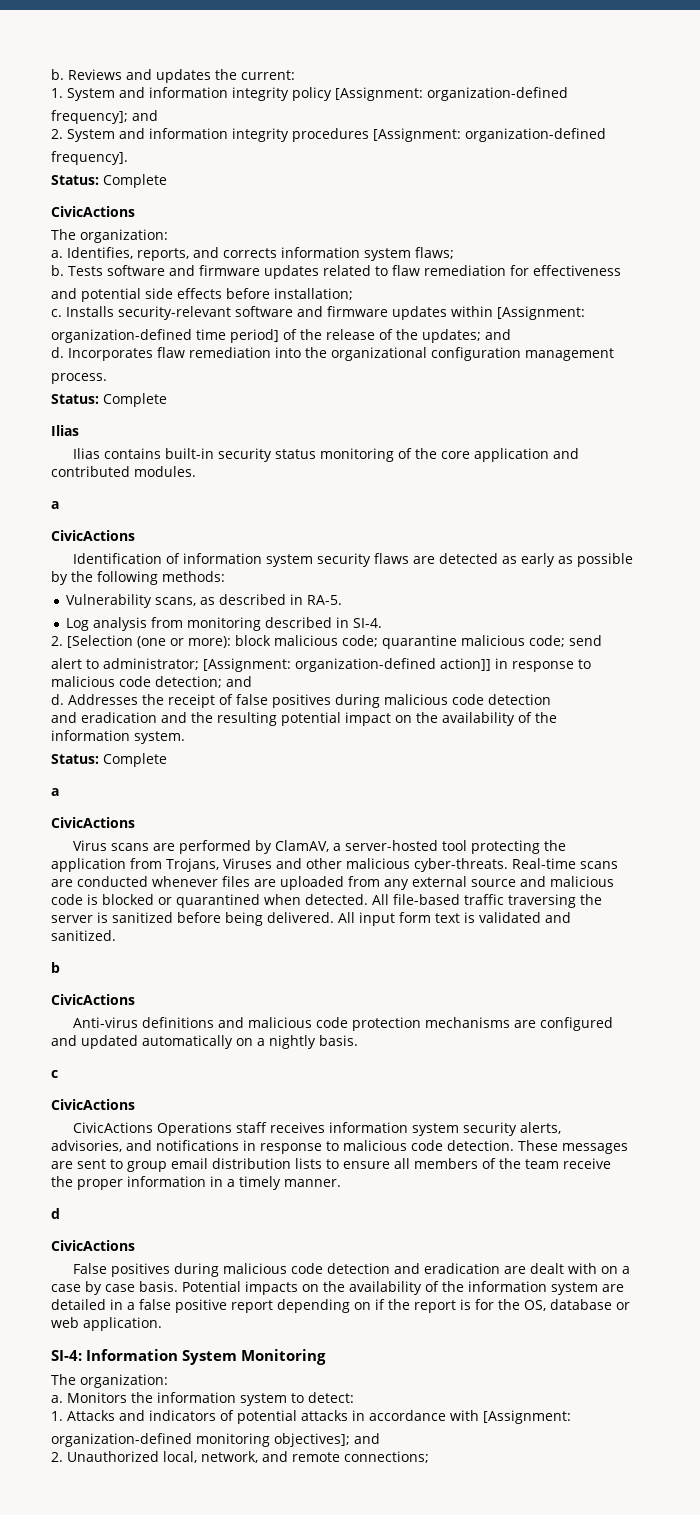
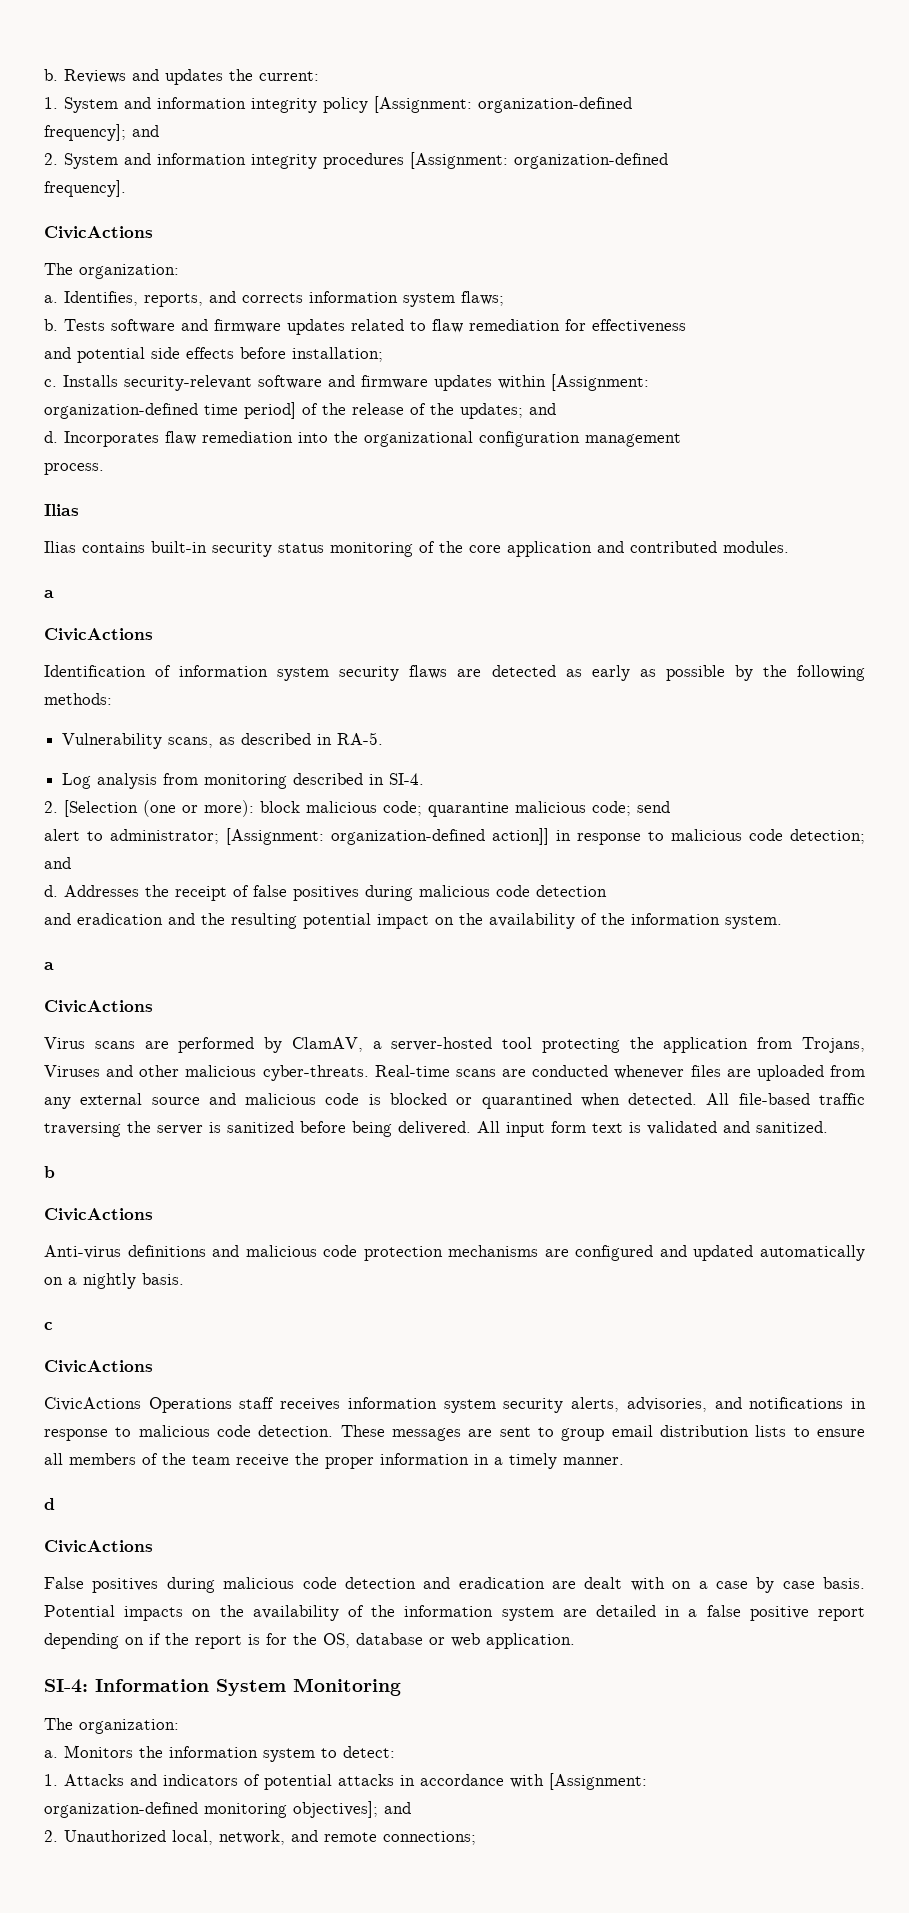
  frequency].
- Status: Complete
  process.
- Status: Complete
  and eradication and the resulting potential impact on the availability of the information system.
- Status: Complete

